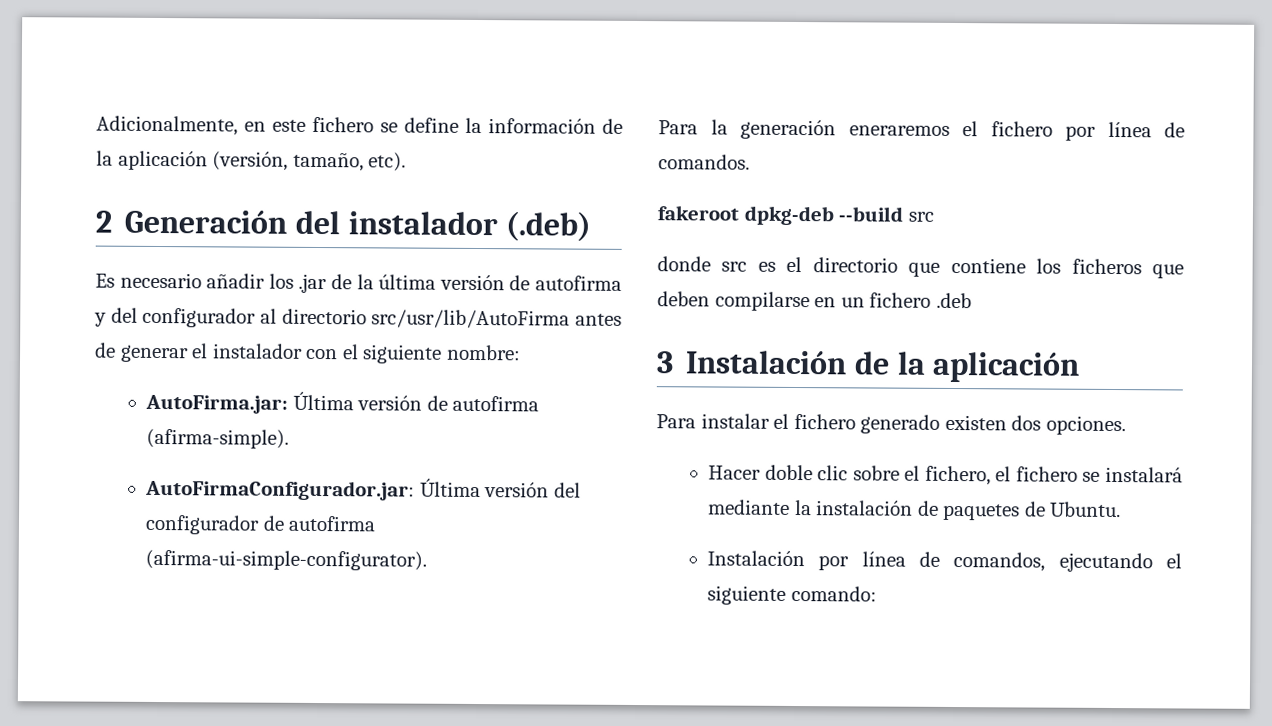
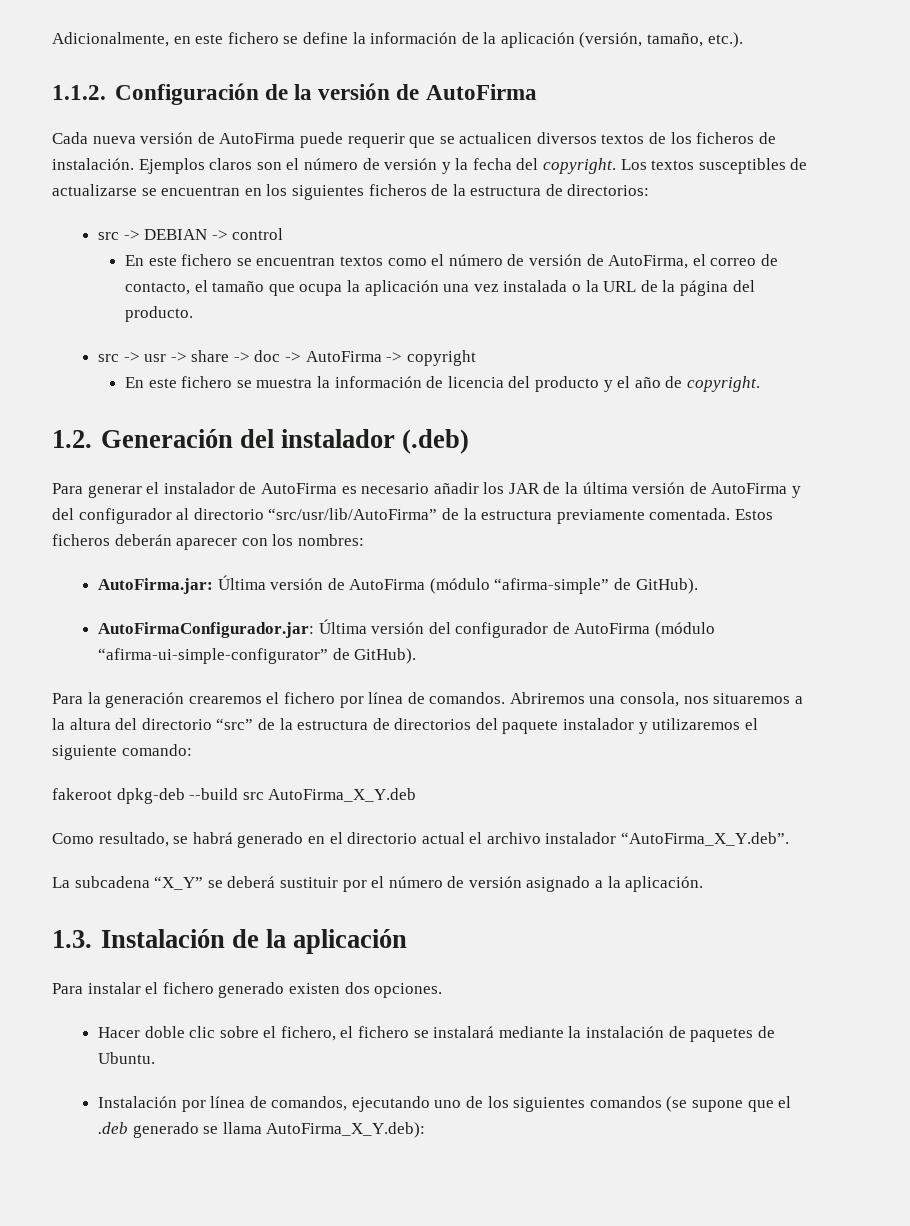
- Adicionalmente, en este fichero se define la información de la aplicación (versión, tamaño, etc).
- 2 Generación del instalador (.deb)
- Es necesario añadir los .jar de la última versión de autofirma y del configurador al directorio src/usr/lib/AutoFirma antes de generar el instalador con el siguiente nombre:
+ Adicionalmente, en este fichero se define la información de la aplicación (versión, tamaño, etc.).
+ 1.1.2. Configuración de la versión de AutoFirma
+ Cada nueva versión de AutoFirma puede requerir que se actualicen diversos textos de los ficheros de instalación. Ejemplos claros son el número de versión y la fecha del copyright. Los textos susceptibles de actualizarse se encuentran en los siguientes ficheros de la estructura de directorios:
+ src -> DEBIAN -> control
+ En este fichero se encuentran textos como el número de versión de AutoFirma, el correo de contacto, el tamaño que ocupa la aplicación una vez instalada o la URL de la página del producto.
+ src -> usr -> share -> doc -> AutoFirma -> copyright
+ En este fichero se muestra la información de licencia del producto y el año de copyright.
+ 1.2. Generación del instalador (.deb)
+ Para generar el instalador de AutoFirma es necesario añadir los JAR de la última versión de AutoFirma y del configurador al directorio “src/usr/lib/AutoFirma” de la estructura previamente comentada. Estos ficheros deberán aparecer con los nombres:
- AutoFirma.jar: Última versión de autofirma (afirma-simple).
+ AutoFirma.jar: Última versión de AutoFirma (módulo “afirma-simple” de GitHub).
- AutoFirmaConfigurador.jar: Última versión del configurador de autofirma (afirma-ui-simple-configurator).
+ AutoFirmaConfigurador.jar: Última versión del configurador de AutoFirma (módulo “afirma-ui-simple-configurator” de GitHub).
- Para la generación eneraremos el fichero por línea de comandos.
- fakeroot dpkg-deb --build src
- donde src es el directorio que contiene los ficheros que deben compilarse en un fichero .deb
- 3 Instalación de la aplicación
+ Para la generación crearemos el fichero por línea de comandos. Abriremos una consola, nos situaremos a la altura del directorio “src” de la estructura de directorios del paquete instalador y utilizaremos el siguiente comando:
+ fakeroot dpkg-deb --build src AutoFirma_X_Y.deb
+ Como resultado, se habrá generado en el directorio actual el archivo instalador “AutoFirma_X_Y.deb”.
+ La subcadena “X_Y” se deberá sustituir por el número de versión asignado a la aplicación.
+ 1.3. Instalación de la aplicación
- Instalación por línea de comandos, ejecutando el siguiente comando:
+ Instalación por línea de comandos, ejecutando uno de los siguientes comandos (se supone que el .deb generado se llama AutoFirma_X_Y.deb):

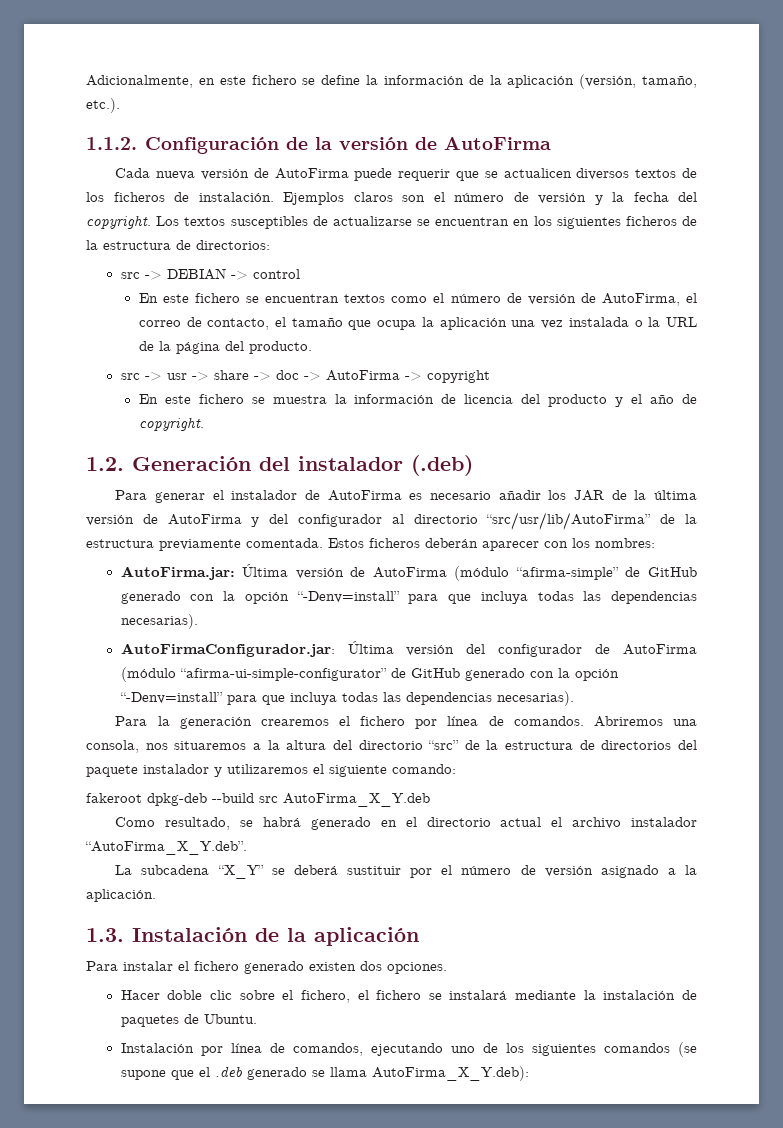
- AutoFirma.jar: Última versión de AutoFirma (módulo “afirma-simple” de GitHub).
+ AutoFirma.jar: Última versión de AutoFirma (módulo “afirma-simple” de GitHub generado con la opción “-Denv=install” para que incluya todas las dependencias necesarias).
- AutoFirmaConfigurador.jar: Última versión del configurador de AutoFirma (módulo “afirma-ui-simple-configurator” de GitHub).
+ AutoFirmaConfigurador.jar: Última versión del configurador de AutoFirma (módulo “afirma-ui-simple-configurator” de GitHub generado con la opción “-Denv=install” para que incluya todas las dependencias necesarias).

